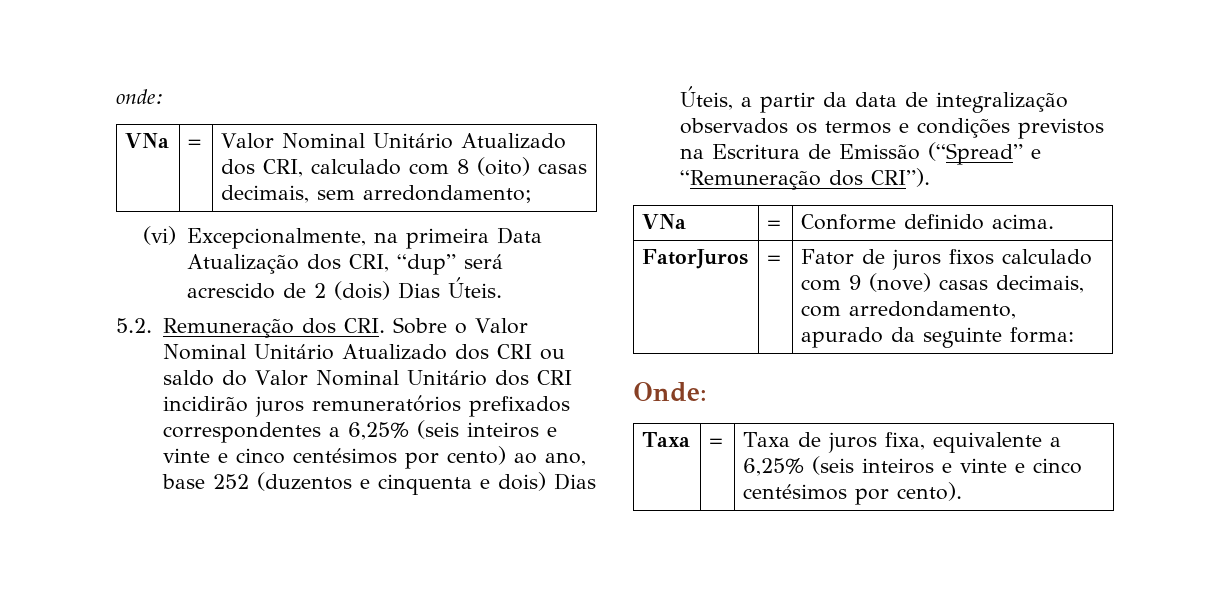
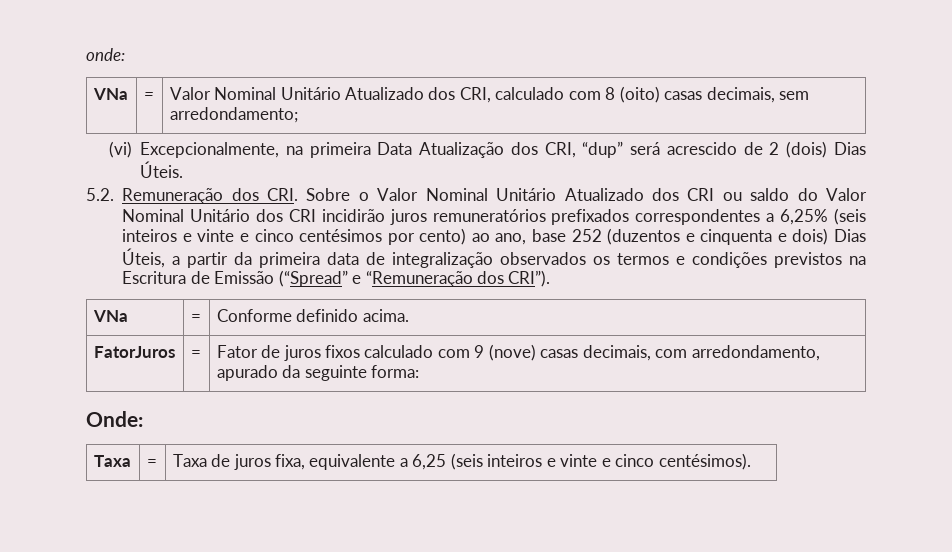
- 5.2. Remuneração dos CRI. Sobre o Valor Nominal Unitário Atualizado dos CRI ou saldo do Valor Nominal Unitário dos CRI incidirão juros remuneratórios prefixados correspondentes a 6,25% (seis inteiros e vinte e cinco centésimos por cento) ao ano, base 252 (duzentos e cinquenta e dois) Dias Úteis, a partir da data de integralização observados os termos e condições previstos na Escritura de Emissão (“Spread” e “Remuneração dos CRI”).
+ 5.2. Remuneração dos CRI. Sobre o Valor Nominal Unitário Atualizado dos CRI ou saldo do Valor Nominal Unitário dos CRI incidirão juros remuneratórios prefixados correspondentes a 6,25% (seis inteiros e vinte e cinco centésimos por cento) ao ano, base 252 (duzentos e cinquenta e dois) Dias Úteis, a partir da primeira data de integralização observados os termos e condições previstos na Escritura de Emissão (“Spread” e “Remuneração dos CRI”).
- Taxa | = | Taxa de juros fixa, equivalente a 6,25% (seis inteiros e vinte e cinco centésimos por cento).
+ Taxa | = | Taxa de juros fixa, equivalente a 6,25 (seis inteiros e vinte e cinco centésimos).

